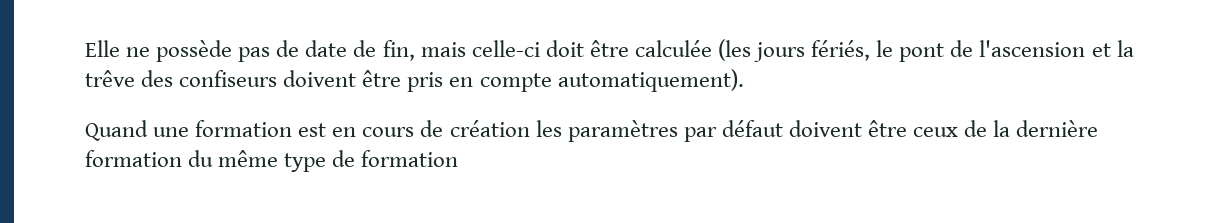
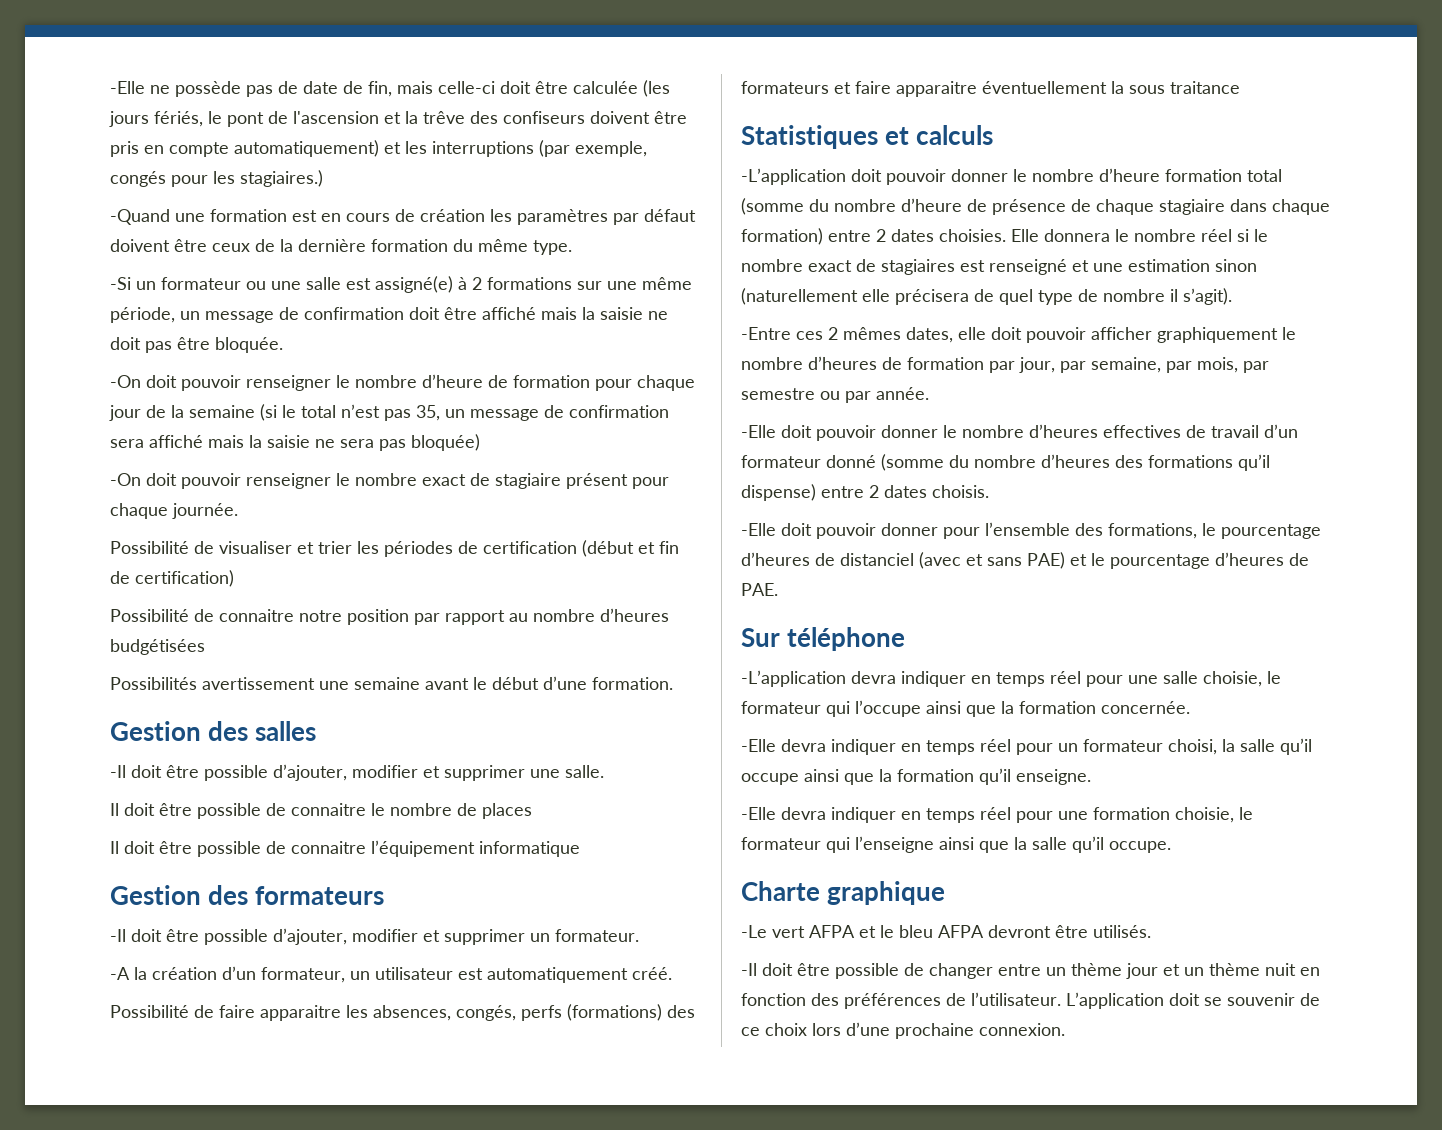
- Elle ne possède pas de date de fin, mais celle-ci doit être calculée (les jours fériés, le pont de l'ascension et la trêve des confiseurs doivent être pris en compte automatiquement).
- Quand une formation est en cours de création les paramètres par défaut doivent être ceux de la dernière formation du même type de formation
+ -Elle ne possède pas de date de fin, mais celle-ci doit être calculée (les jours fériés, le pont de l'ascension et la trêve des confiseurs doivent être pris en compte automatiquement) et les interruptions (par exemple, congés pour les stagiaires.)
+ -Quand une formation est en cours de création les paramètres par défaut doivent être ceux de la dernière formation du même type.
+ -Si un formateur ou une salle est assigné(e) à 2 formations sur une même période, un message de confirmation doit être affiché mais la saisie ne doit pas être bloquée.
+ -On doit pouvoir renseigner le nombre d’heure de formation pour chaque jour de la semaine (si le total n’est pas 35, un message de confirmation sera affiché mais la saisie ne sera pas bloquée)
+ -On doit pouvoir renseigner le nombre exact de stagiaire présent pour chaque journée.
+ Possibilité de visualiser et trier les périodes de certification (début et fin de certification)
+ Possibilité de connaitre notre position par rapport au nombre d’heures budgétisées
+ Possibilités avertissement une semaine avant le début d’une formation.
+ Gestion des salles
+ -Il doit être possible d’ajouter, modifier et supprimer une salle.
+ Il doit être possible de connaitre le nombre de places
+ Il doit être possible de connaitre l’équipement informatique
+ Gestion des formateurs
+ -Il doit être possible d’ajouter, modifier et supprimer un formateur.
+ -A la création d’un formateur, un utilisateur est automatiquement créé.
+ Possibilité de faire apparaitre les absences, congés, perfs (formations) des formateurs et faire apparaitre éventuellement la sous traitance
+ Statistiques et calculs
+ -L’application doit pouvoir donner le nombre d’heure formation total (somme du nombre d’heure de présence de chaque stagiaire dans chaque formation) entre 2 dates choisies. Elle donnera le nombre réel si le nombre exact de stagiaires est renseigné et une estimation sinon (naturellement elle précisera de quel type de nombre il s’agit).
+ -Entre ces 2 mêmes dates, elle doit pouvoir afficher graphiquement le nombre d’heures de formation par jour, par semaine, par mois, par semestre ou par année.
+ -Elle doit pouvoir donner le nombre d’heures effectives de travail d’un formateur donné (somme du nombre d’heures des formations qu’il dispense) entre 2 dates choisis.
+ -Elle doit pouvoir donner pour l’ensemble des formations, le pourcentage d’heures de distanciel (avec et sans PAE) et le pourcentage d’heures de PAE.
+ Sur téléphone
+ -L’application devra indiquer en temps réel pour une salle choisie, le formateur qui l’occupe ainsi que la formation concernée.
+ -Elle devra indiquer en temps réel pour un formateur choisi, la salle qu’il occupe ainsi que la formation qu’il enseigne.
+ -Elle devra indiquer en temps réel pour une formation choisie, le formateur qui l’enseigne ainsi que la salle qu’il occupe.
+ Charte graphique
+ -Le vert AFPA et le bleu AFPA devront être utilisés.
+ -Il doit être possible de changer entre un thème jour et un thème nuit en fonction des préférences de l’utilisateur. L’application doit se souvenir de ce choix lors d’une prochaine connexion.

